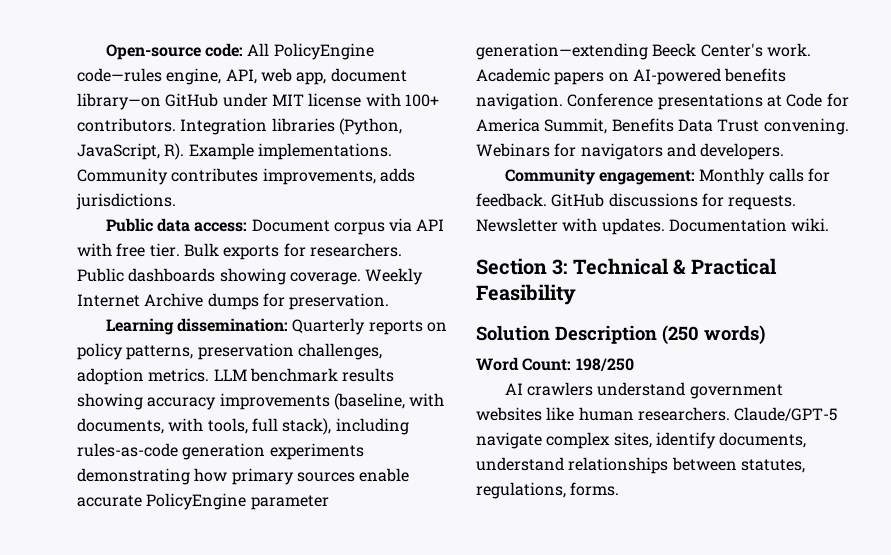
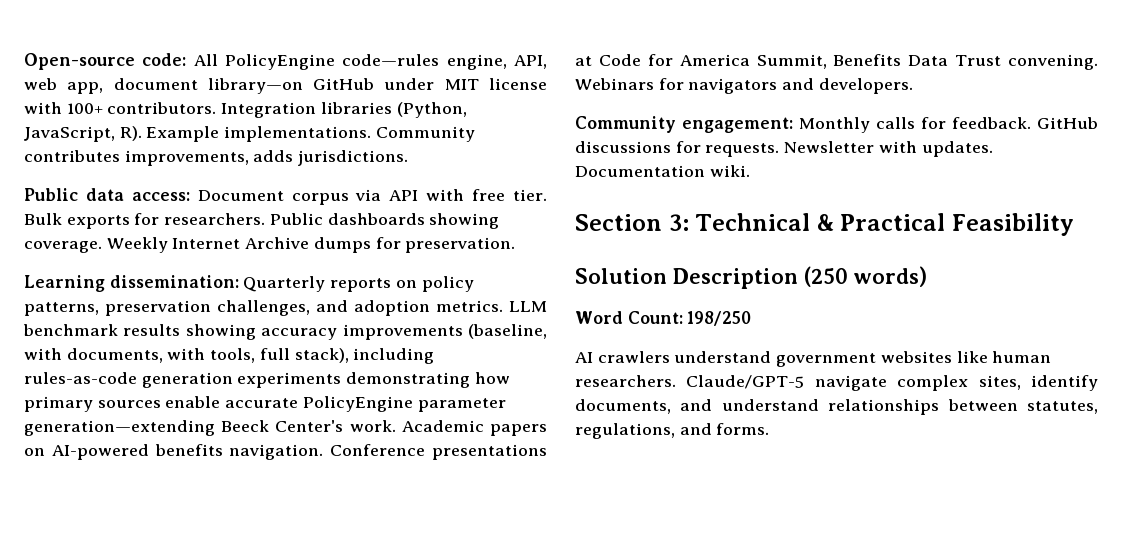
- Learning dissemination: Quarterly reports on policy patterns, preservation challenges, adoption metrics.
+ Learning dissemination: Quarterly reports on policy patterns, preservation challenges, and adoption metrics.
- Claude/GPT-5 navigate complex sites, identify documents, understand relationships between statutes, regulations, forms.
+ Claude/GPT-5 navigate complex sites, identify documents, and understand relationships between statutes, regulations, and forms.

